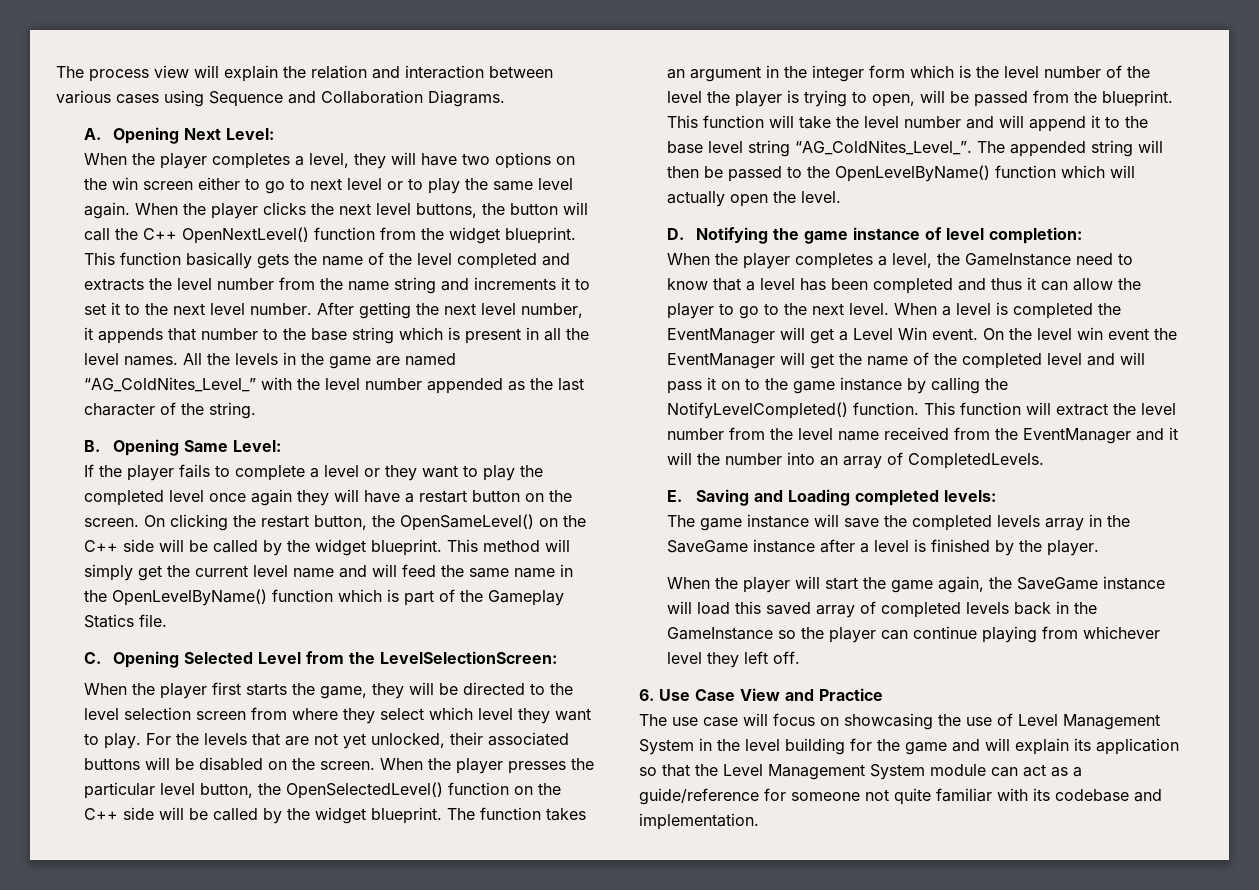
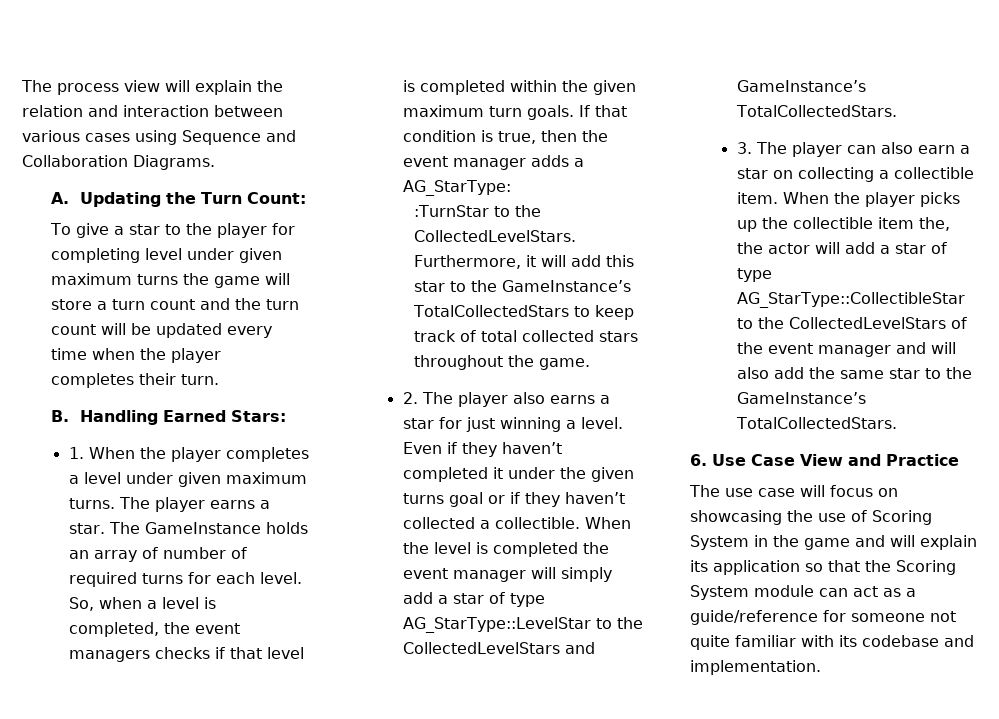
- A. Opening Next Level:
- When the player completes a level, they will have two options on the win screen either to go to next level or to play the same level again. When the player clicks the next level buttons, the button will call the C++ OpenNextLevel() function from the widget blueprint. This function basically gets the name of the level completed and extracts the level number from the name string and increments it to set it to the next level number. After getting the next level number, it appends that number to the base string which is present in all the level names. All the levels in the game are named “AG_ColdNites_Level_” with the level number appended as the last character of the string.
- B. Opening Same Level:
- If the player fails to complete a level or they want to play the completed level once again they will have a restart button on the screen. On clicking the restart button, the OpenSameLevel() on the C++ side will be called by the widget blueprint. This method will simply get the current level name and will feed the same name in the OpenLevelByName() function which is part of the Gameplay Statics file.
- C. Opening Selected Level from the LevelSelectionScreen:
- When the player first starts the game, they will be directed to the level selection screen from where they select which level they want to play. For the levels that are not yet unlocked, their associated buttons will be disabled on the screen. When the player presses the particular level button, the OpenSelectedLevel() function on the C++ side will be called by the widget blueprint. The function takes an argument in the integer form which is the level number of the level the player is trying to open, will be passed from the blueprint. This function will take the level number and will append it to the base level string “AG_ColdNites_Level_”. The appended string will then be passed to the OpenLevelByName() function which will actually open the level.
- D. Notifying the game instance of level completion:
- When the player completes a level, the GameInstance need to know that a level has been completed and thus it can allow the player to go to the next level. When a level is completed the EventManager will get a Level Win event. On the level win event the EventManager will get the name of the completed level and will pass it on to the game instance by calling the NotifyLevelCompleted() function. This function will extract the level number from the level name received from the EventManager and it will the number into an array of CompletedLevels.
- E. Saving and Loading completed levels:
- The game instance will save the completed levels array in the SaveGame instance after a level is finished by the player.
- When the player will start the game again, the SaveGame instance will load this saved array of completed levels back in the GameInstance so the player can continue playing from whichever level they left off.
+ A. Updating the Turn Count:
+ To give a star to the player for completing level under given maximum turns the game will store a turn count and the turn count will be updated every time when the player completes their turn.
+ B. Handling Earned Stars:
+ 1. When the player completes a level under given maximum turns. The player earns a star. The GameInstance holds an array of number of required turns for each level. So, when a level is completed, the event managers checks if that level is completed within the given maximum turn goals. If that condition is true, then the event manager adds a AG_StarType:
+ :TurnStar to the CollectedLevelStars. Furthermore, it will add this star to the GameInstance’s TotalCollectedStars to keep track of total collected stars throughout the game.
+ 2. The player also earns a star for just winning a level. Even if they haven’t completed it under the given turns goal or if they haven’t collected a collectible. When the level is completed the event manager will simply add a star of type AG_StarType::LevelStar to the CollectedLevelStars and GameInstance’s TotalCollectedStars.
+ 3. The player can also earn a star on collecting a collectible item. When the player picks up the collectible item the, the actor will add a star of type AG_StarType::CollectibleStar to the CollectedLevelStars of the event manager and will also add the same star to the GameInstance’s TotalCollectedStars.
- The use case will focus on showcasing the use of Level Management System in the level building for the game and will explain its application so that the Level Management System module can act as a guide/reference for someone not quite familiar with its codebase and implementation.
+ The use case will focus on showcasing the use of Scoring System in the game and will explain its application so that the Scoring System module can act as a guide/reference for someone not quite familiar with its codebase and implementation.

